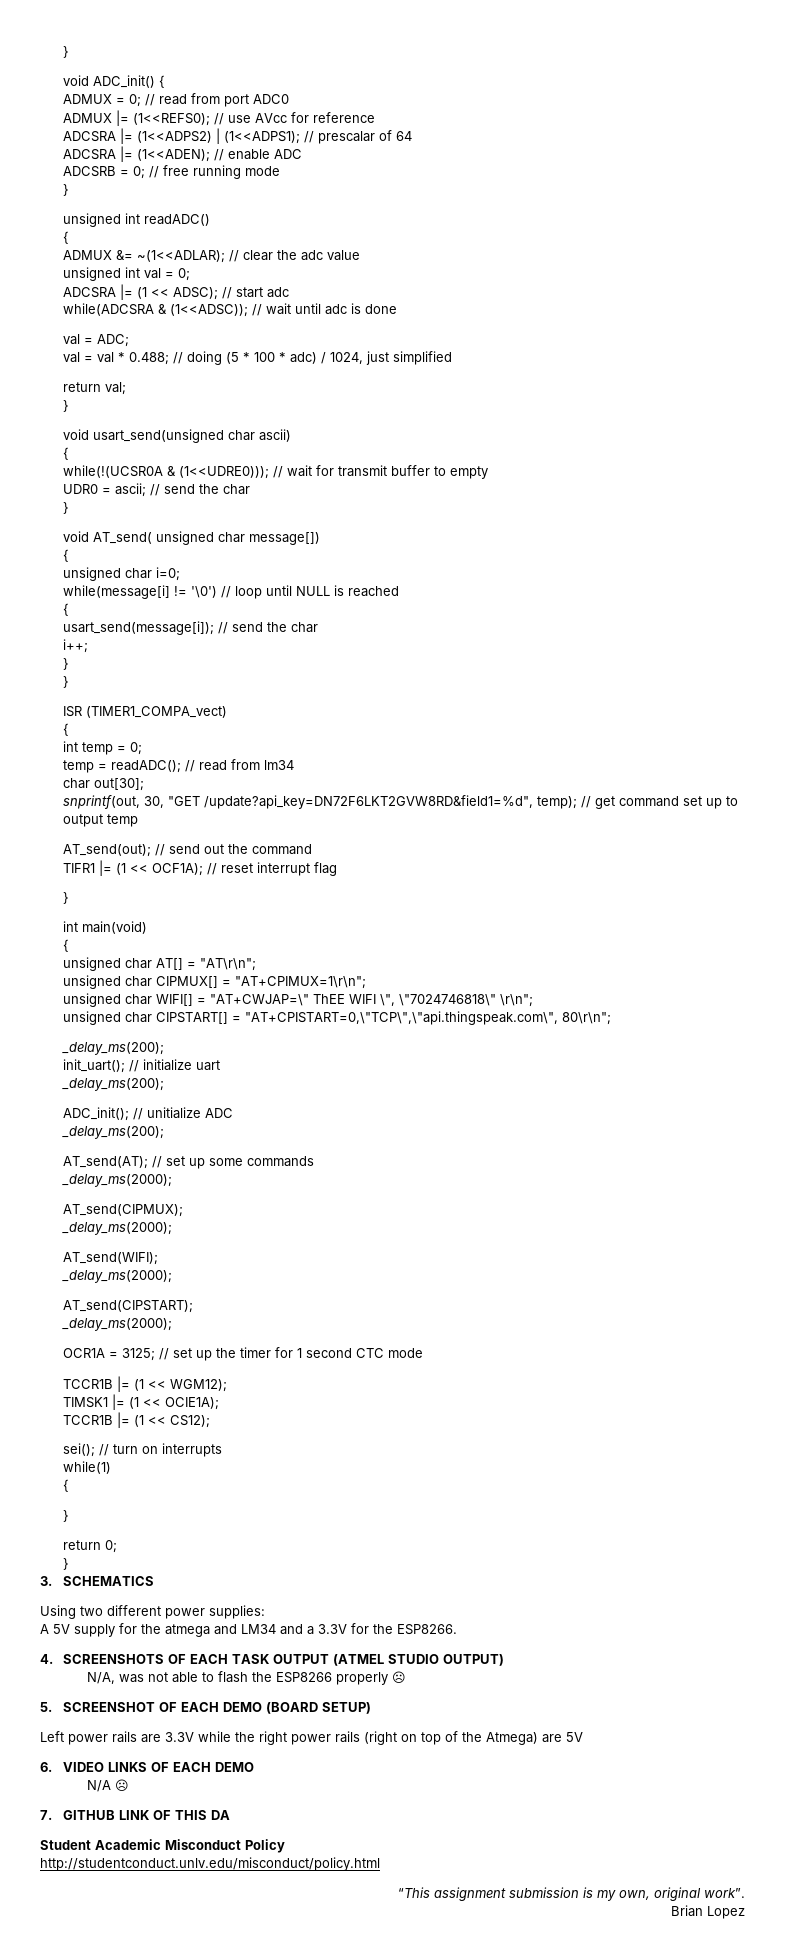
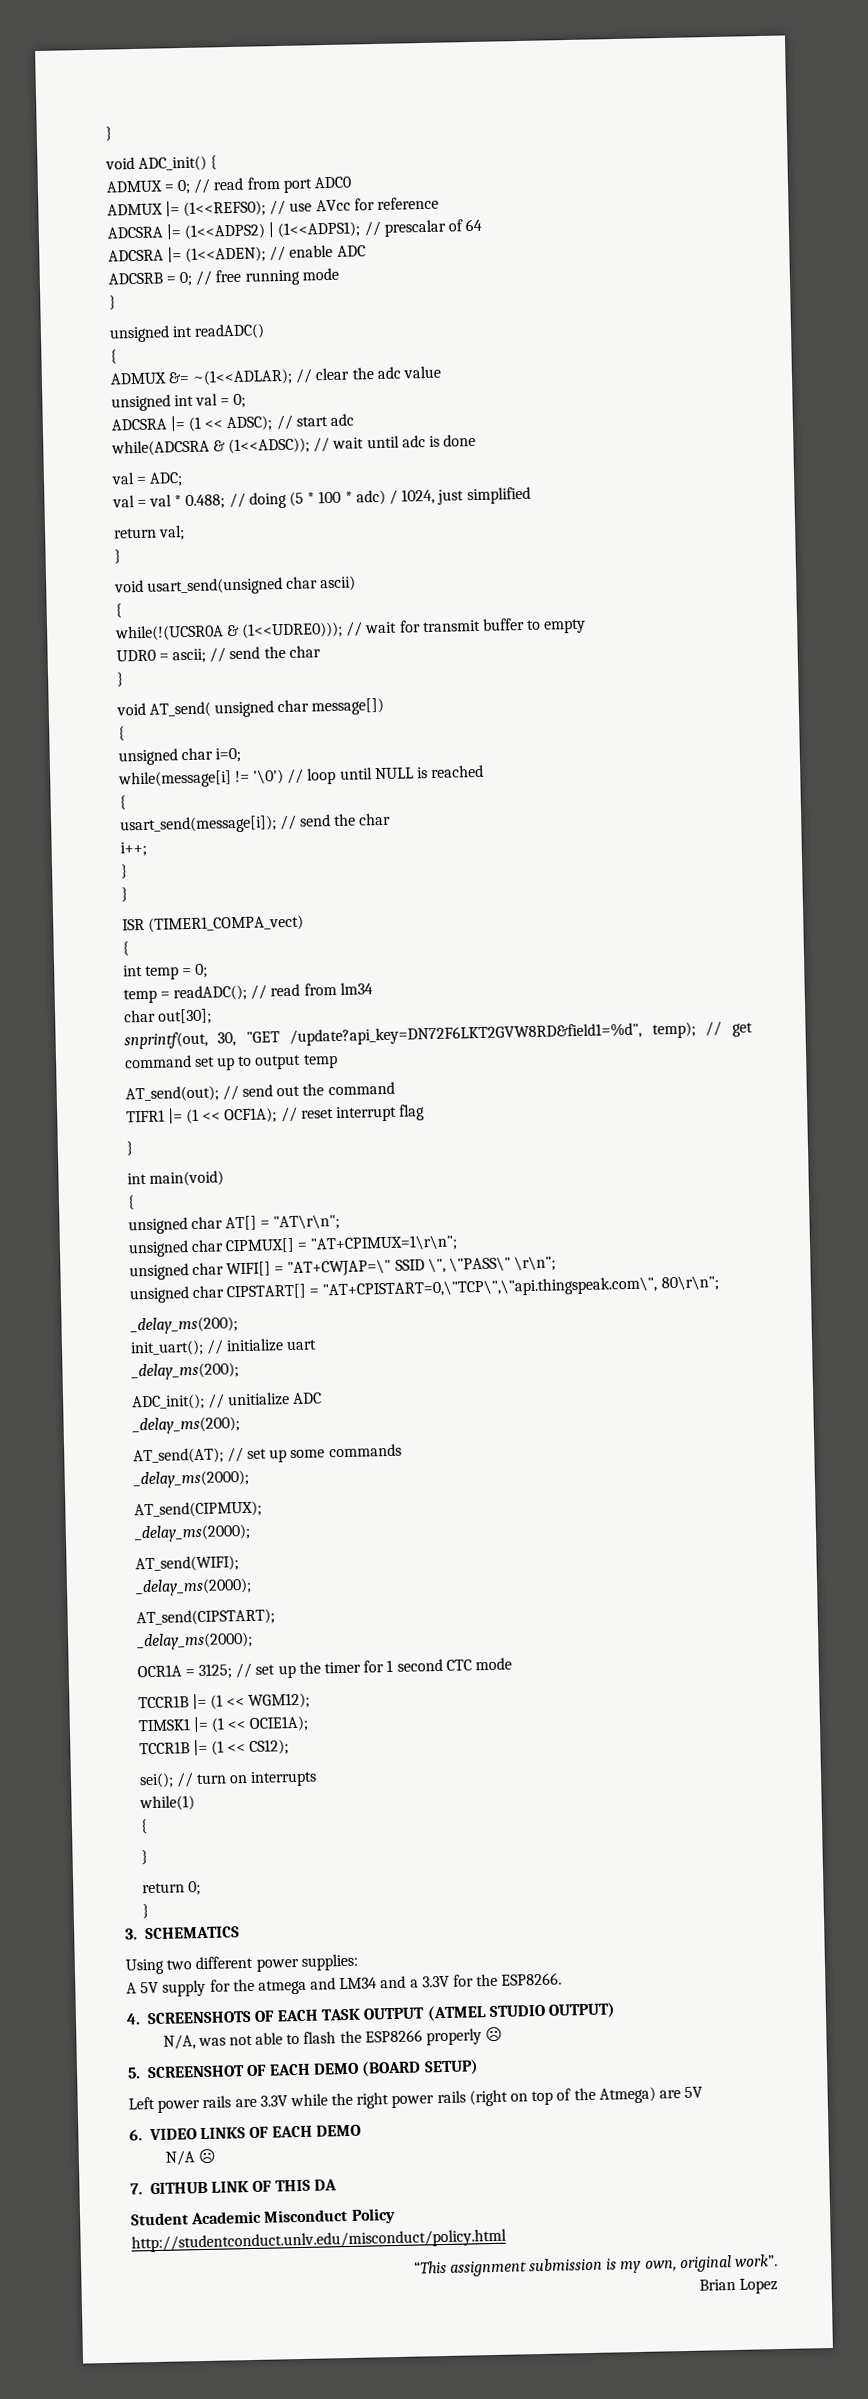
- unsigned char WIFI[] = "AT+CWJAP=\" ThEE WIFI \", \"7024746818\" \r\n";
+ unsigned char WIFI[] = "AT+CWJAP=\" SSID \", \"PASS\" \r\n";

